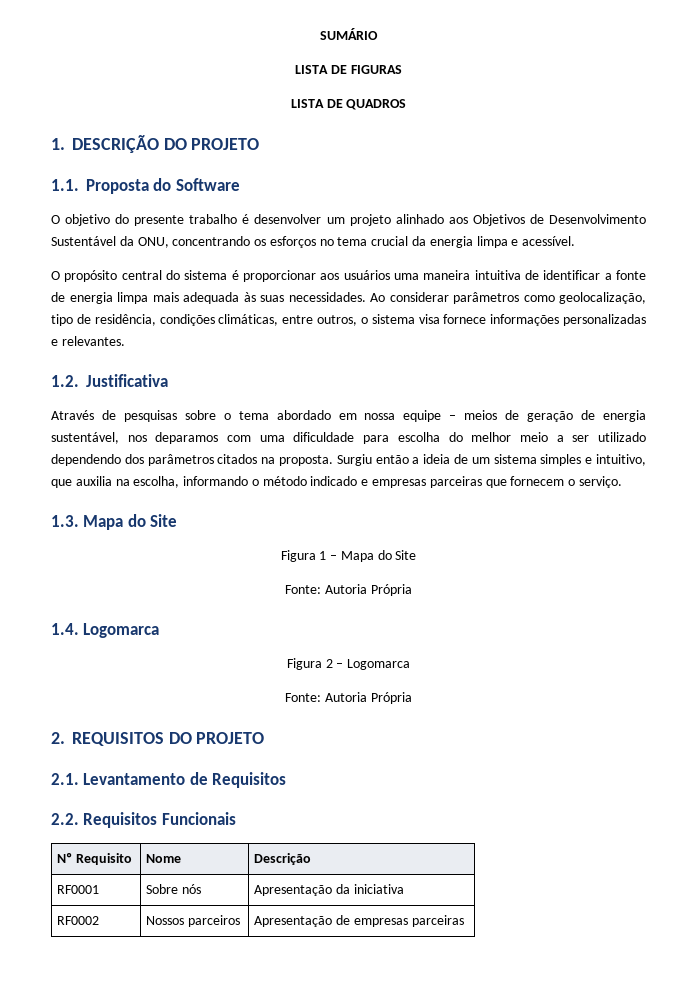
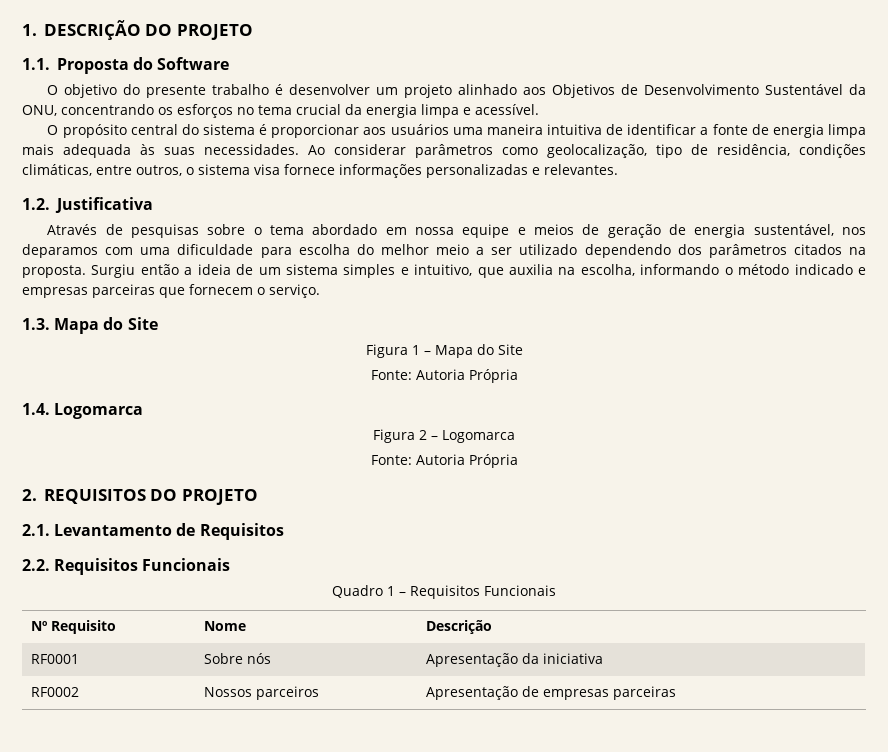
- SUMÁRIO
- LISTA DE FIGURAS
- LISTA DE QUADROS
- Através de pesquisas sobre o tema abordado em nossa equipe – meios de geração de energia sustentável, nos deparamos com uma dificuldade para escolha do melhor meio a ser utilizado dependendo dos parâmetros citados na proposta.
+ Através de pesquisas sobre o tema abordado em nossa equipe e meios de geração de energia sustentável, nos deparamos com uma dificuldade para escolha do melhor meio a ser utilizado dependendo dos parâmetros citados na proposta.
+ Quadro 1 – Requisitos Funcionais

